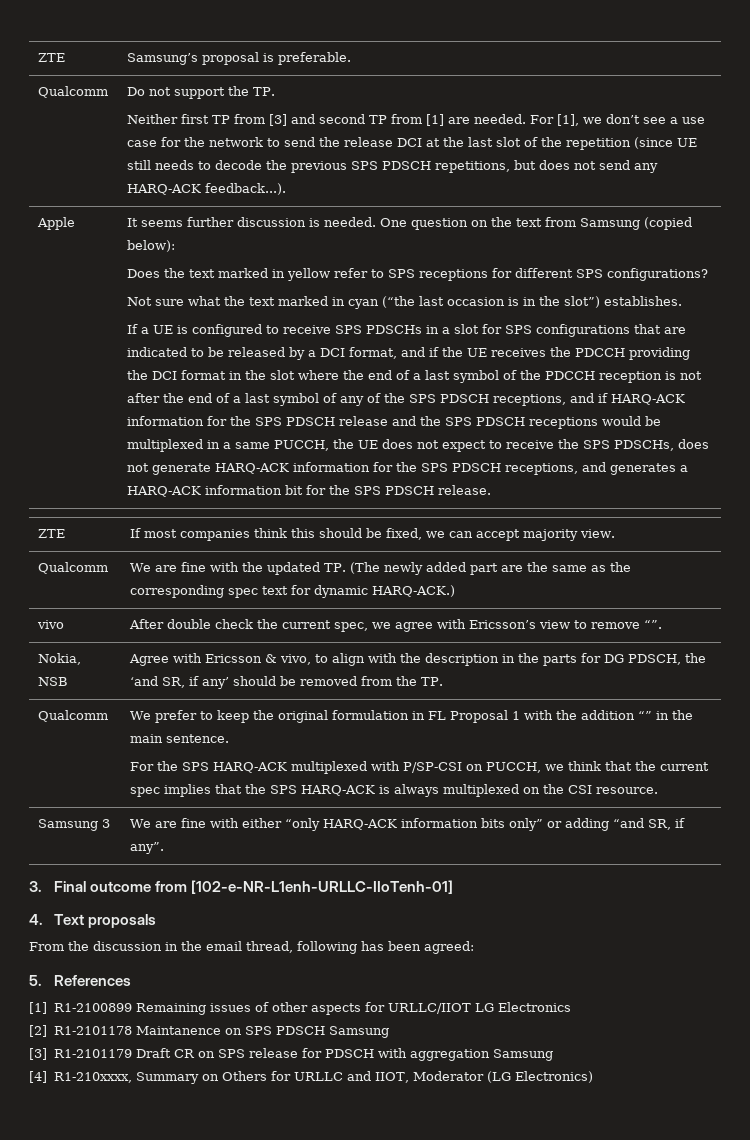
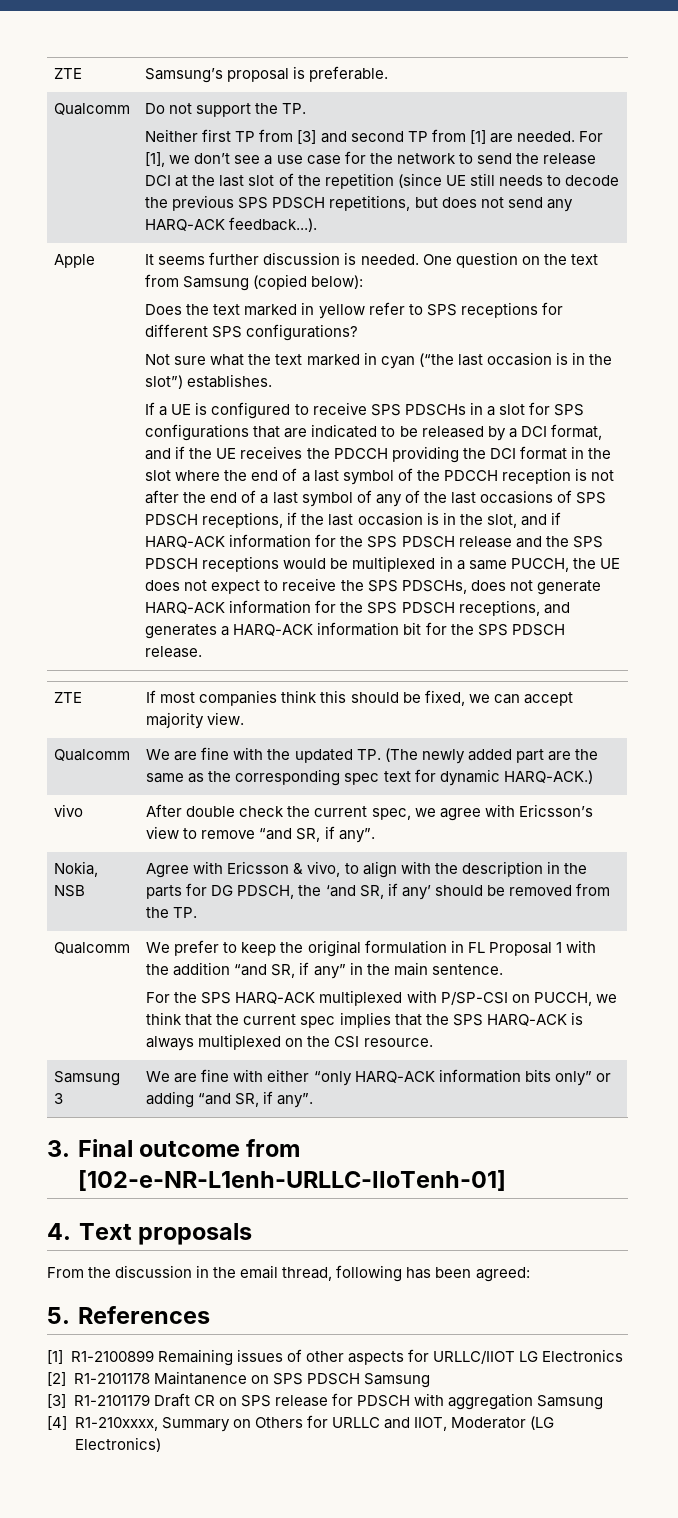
- If a UE is configured to receive SPS PDSCHs in a slot for SPS configurations that are indicated to be released by a DCI format, and if the UE receives the PDCCH providing the DCI format in the slot where the end of a last symbol of the PDCCH reception is not after the end of a last symbol of any of the SPS PDSCH receptions, and if HARQ-ACK information for the SPS PDSCH release and the SPS PDSCH receptions would be multiplexed in a same PUCCH, the UE does not expect to receive the SPS PDSCHs, does not generate HARQ-ACK information for the SPS PDSCH receptions, and generates a HARQ-ACK information bit for the SPS PDSCH release.
+ If a UE is configured to receive SPS PDSCHs in a slot for SPS configurations that are indicated to be released by a DCI format, and if the UE receives the PDCCH providing the DCI format in the slot where the end of a last symbol of the PDCCH reception is not after the end of a last symbol of any of the last occasions of SPS PDSCH receptions, if the last occasion is in the slot, and if HARQ-ACK information for the SPS PDSCH release and the SPS PDSCH receptions would be multiplexed in a same PUCCH, the UE does not expect to receive the SPS PDSCHs, does not generate HARQ-ACK information for the SPS PDSCH receptions, and generates a HARQ-ACK information bit for the SPS PDSCH release.
- vivo | After double check the current spec, we agree with Ericsson’s view to remove “”.
+ vivo | After double check the current spec, we agree with Ericsson’s view to remove “and SR, if any”.
- We prefer to keep the original formulation in FL Proposal 1 with the addition “” in the main sentence.
+ We prefer to keep the original formulation in FL Proposal 1 with the addition “and SR, if any” in the main sentence.

